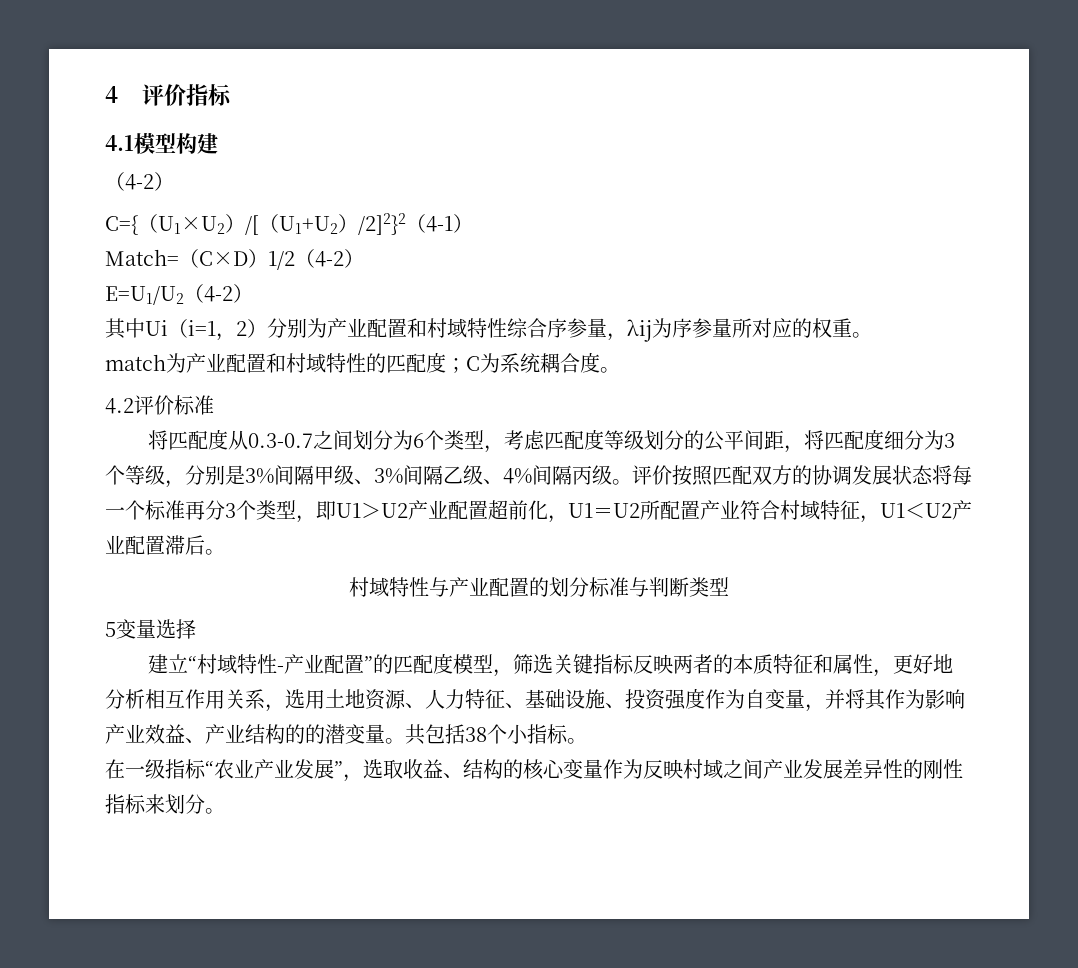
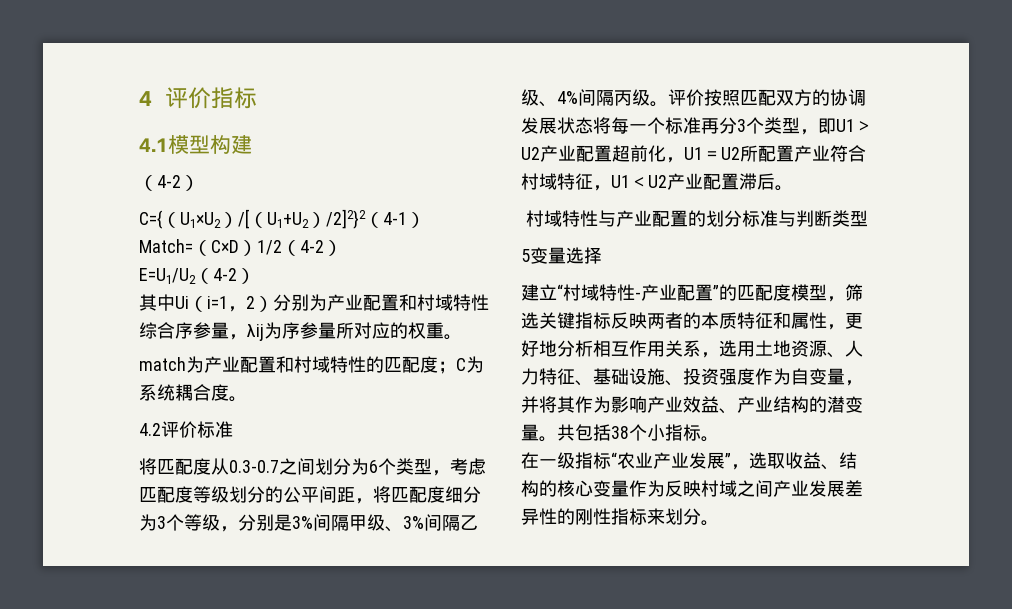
- 建立“村域特性-产业配置”的匹配度模型，筛选关键指标反映两者的本质特征和属性，更好地分析相互作用关系，选用土地资源、人力特征、基础设施、投资强度作为自变量，并将其作为影响产业效益、产业结构的的潜变量。
+ 建立“村域特性-产业配置”的匹配度模型，筛选关键指标反映两者的本质特征和属性，更好地分析相互作用关系，选用土地资源、人力特征、基础设施、投资强度作为自变量，并将其作为影响产业效益、产业结构的潜变量。

